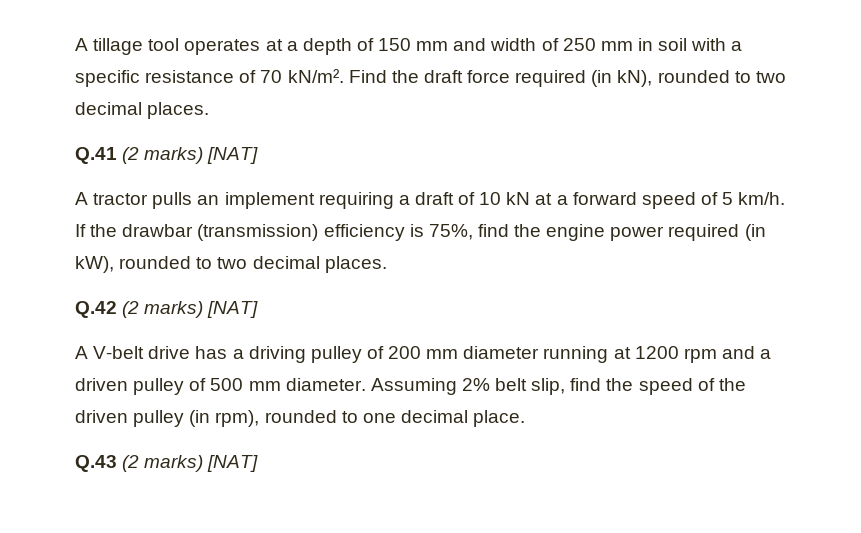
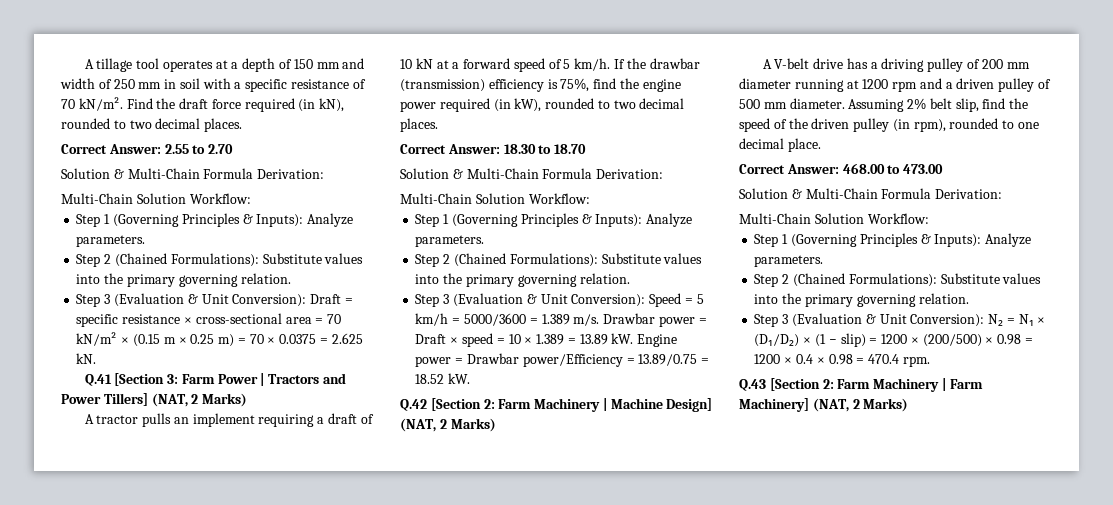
- Q.41 (2 marks) [NAT]
+ Correct Answer: 2.55 to 2.70
+ Solution & Multi-Chain Formula Derivation:
+ Multi-Chain Solution Workflow:
+ Step 1 (Governing Principles & Inputs): Analyze parameters.
+ Step 2 (Chained Formulations): Substitute values into the primary governing relation.
+ Step 3 (Evaluation & Unit Conversion): Draft = specific resistance × cross-sectional area = 70 kN/m² × (0.15 m × 0.25 m) = 70 × 0.0375 = 2.625 kN.
+ Q.41 [Section 3: Farm Power | Tractors and Power Tillers] (NAT, 2 Marks)
- Q.42 (2 marks) [NAT]
+ Correct Answer: 18.30 to 18.70
+ Solution & Multi-Chain Formula Derivation:
+ Multi-Chain Solution Workflow:
+ Step 1 (Governing Principles & Inputs): Analyze parameters.
+ Step 2 (Chained Formulations): Substitute values into the primary governing relation.
+ Step 3 (Evaluation & Unit Conversion): Speed = 5 km/h = 5000/3600 = 1.389 m/s. Drawbar power = Draft × speed = 10 × 1.389 = 13.89 kW. Engine power = Drawbar power/Efficiency = 13.89/0.75 = 18.52 kW.
+ Q.42 [Section 2: Farm Machinery | Machine Design] (NAT, 2 Marks)
- Q.43 (2 marks) [NAT]
+ Correct Answer: 468.00 to 473.00
+ Solution & Multi-Chain Formula Derivation:
+ Multi-Chain Solution Workflow:
+ Step 1 (Governing Principles & Inputs): Analyze parameters.
+ Step 2 (Chained Formulations): Substitute values into the primary governing relation.
+ Step 3 (Evaluation & Unit Conversion): N₂ = N₁ × (D₁/D₂) × (1 − slip) = 1200 × (200/500) × 0.98 = 1200 × 0.4 × 0.98 = 470.4 rpm.
+ Q.43 [Section 2: Farm Machinery | Farm Machinery] (NAT, 2 Marks)

